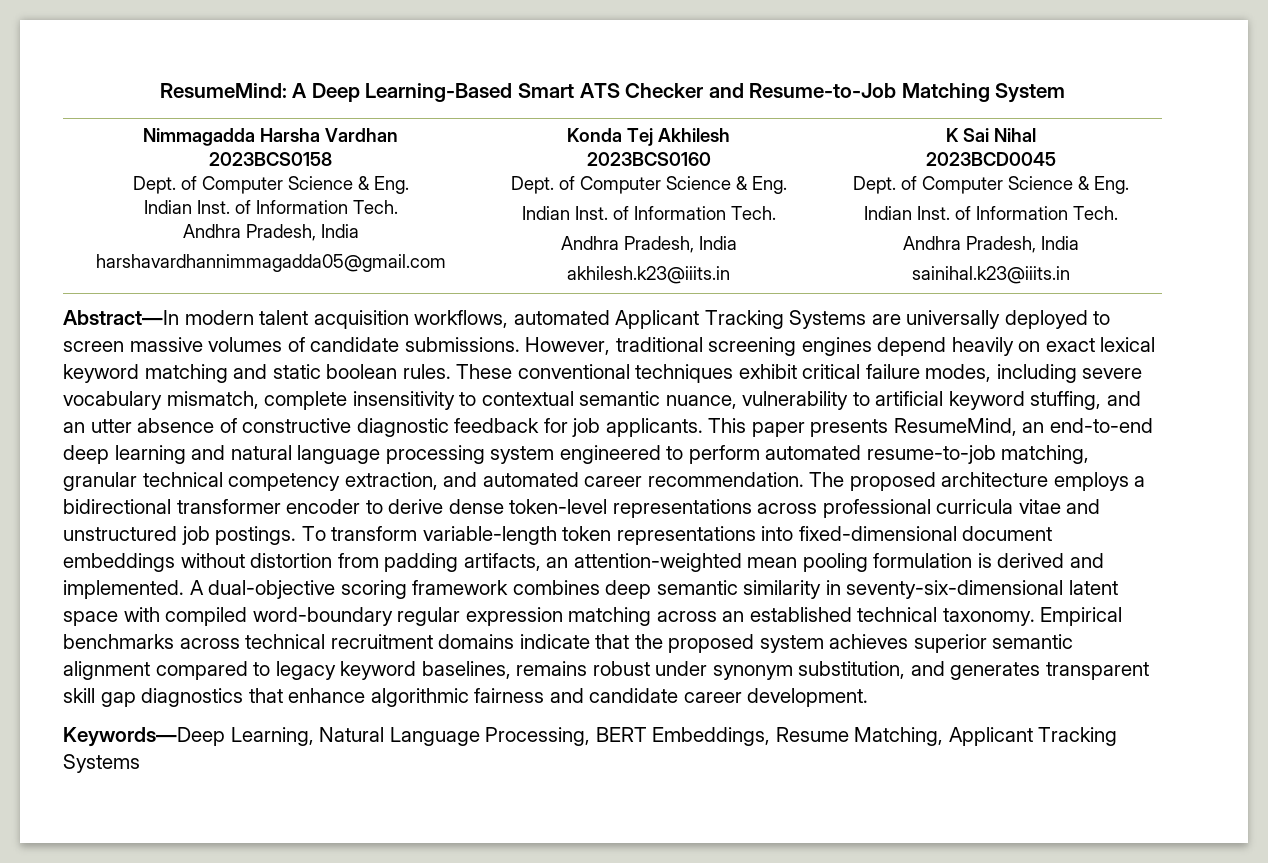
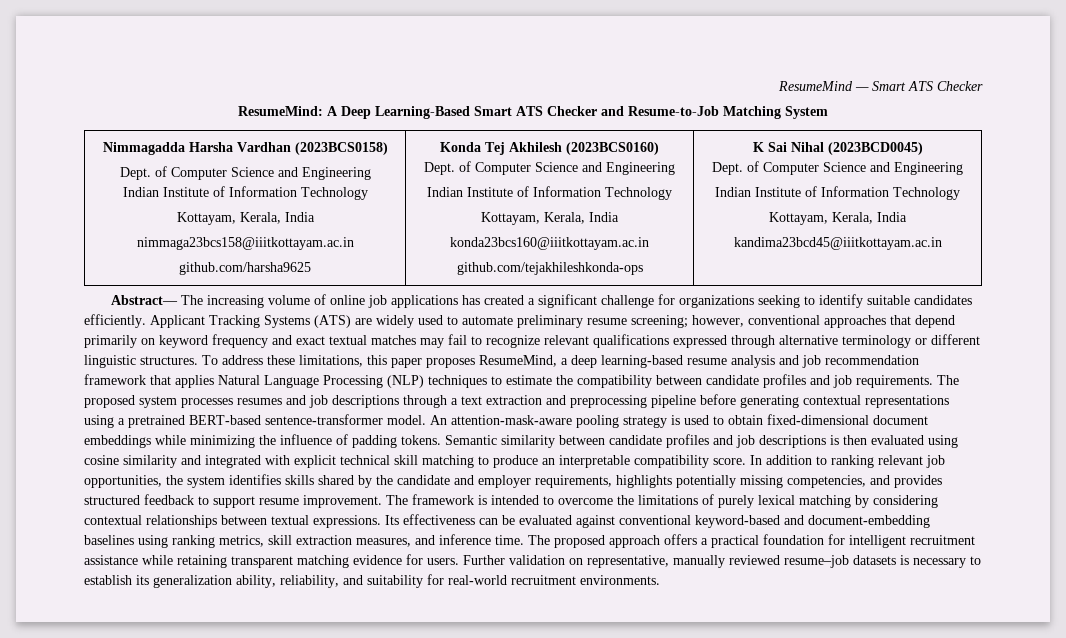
+ ResumeMind — Smart ATS Checker
- Nimmagadda Harsha Vardhan
- 2023BCS0158
- Dept. of Computer Science & Eng.
- Indian Inst. of Information Tech.
- Andhra Pradesh, India
- harshavardhannimmagadda05@gmail.com
+ Nimmagadda Harsha Vardhan (2023BCS0158)
+ Dept. of Computer Science and Engineering
+ Indian Institute of Information Technology
+ Kottayam, Kerala, India
+ nimmaga23bcs158@iiitkottayam.ac.in
+ github.com/harsha9625
- Konda Tej Akhilesh
- 2023BCS0160
- Dept. of Computer Science & Eng.
- Indian Inst. of Information Tech.
- Andhra Pradesh, India
- akhilesh.k23@iiits.in
+ Konda Tej Akhilesh (2023BCS0160)
+ Dept. of Computer Science and Engineering
+ Indian Institute of Information Technology
+ Kottayam, Kerala, India
+ konda23bcs160@iiitkottayam.ac.in
+ github.com/tejakhileshkonda-ops
- K Sai Nihal
- 2023BCD0045
- Dept. of Computer Science & Eng.
- Indian Inst. of Information Tech.
- Andhra Pradesh, India
- sainihal.k23@iiits.in
- Abstract—In modern talent acquisition workflows, automated Applicant Tracking Systems are universally deployed to screen massive volumes of candidate submissions. However, traditional screening engines depend heavily on exact lexical keyword matching and static boolean rules. These conventional techniques exhibit critical failure modes, including severe vocabulary mismatch, complete insensitivity to contextual semantic nuance, vulnerability to artificial keyword stuffing, and an utter absence of constructive diagnostic feedback for job applicants. This paper presents ResumeMind, an end-to-end deep learning and natural language processing system engineered to perform automated resume-to-job matching, granular technical competency extraction, and automated career recommendation. The proposed architecture employs a bidirectional transformer encoder to derive dense token-level representations across professional curricula vitae and unstructured job postings. To transform variable-length token representations into fixed-dimensional document embeddings without distortion from padding artifacts, an attention-weighted mean pooling formulation is derived and implemented. A dual-objective scoring framework combines deep semantic similarity in seventy-six-dimensional latent space with compiled word-boundary regular expression matching across an established technical taxonomy. Empirical benchmarks across technical recruitment domains indicate that the proposed system achieves superior semantic alignment compared to legacy keyword baselines, remains robust under synonym substitution, and generates transparent skill gap diagnostics that enhance algorithmic fairness and candidate career development.
- Keywords—Deep Learning, Natural Language Processing, BERT Embeddings, Resume Matching, Applicant Tracking Systems
+ K Sai Nihal (2023BCD0045)
+ Dept. of Computer Science and Engineering
+ Indian Institute of Information Technology
+ Kottayam, Kerala, India
+ kandima23bcd45@iiitkottayam.ac.in
+ Abstract— The increasing volume of online job applications has created a significant challenge for organizations seeking to identify suitable candidates efficiently. Applicant Tracking Systems (ATS) are widely used to automate preliminary resume screening; however, conventional approaches that depend primarily on keyword frequency and exact textual matches may fail to recognize relevant qualifications expressed through alternative terminology or different linguistic structures. To address these limitations, this paper proposes ResumeMind, a deep learning-based resume analysis and job recommendation framework that applies Natural Language Processing (NLP) techniques to estimate the compatibility between candidate profiles and job requirements. The proposed system processes resumes and job descriptions through a text extraction and preprocessing pipeline before generating contextual representations using a pretrained BERT-based sentence-transformer model. An attention-mask-aware pooling strategy is used to obtain fixed-dimensional document embeddings while minimizing the influence of padding tokens. Semantic similarity between candidate profiles and job descriptions is then evaluated using cosine similarity and integrated with explicit technical skill matching to produce an interpretable compatibility score. In addition to ranking relevant job opportunities, the system identifies skills shared by the candidate and employer requirements, highlights potentially missing competencies, and provides structured feedback to support resume improvement. The framework is intended to overcome the limitations of purely lexical matching by considering contextual relationships between textual expressions. Its effectiveness can be evaluated against conventional keyword-based and document-embedding baselines using ranking metrics, skill extraction measures, and inference time. The proposed approach offers a practical foundation for intelligent recruitment assistance while retaining transparent matching evidence for users. Further validation on representative, manually reviewed resume–job datasets is necessary to establish its generalization ability, reliability, and suitability for real-world recruitment environments.

